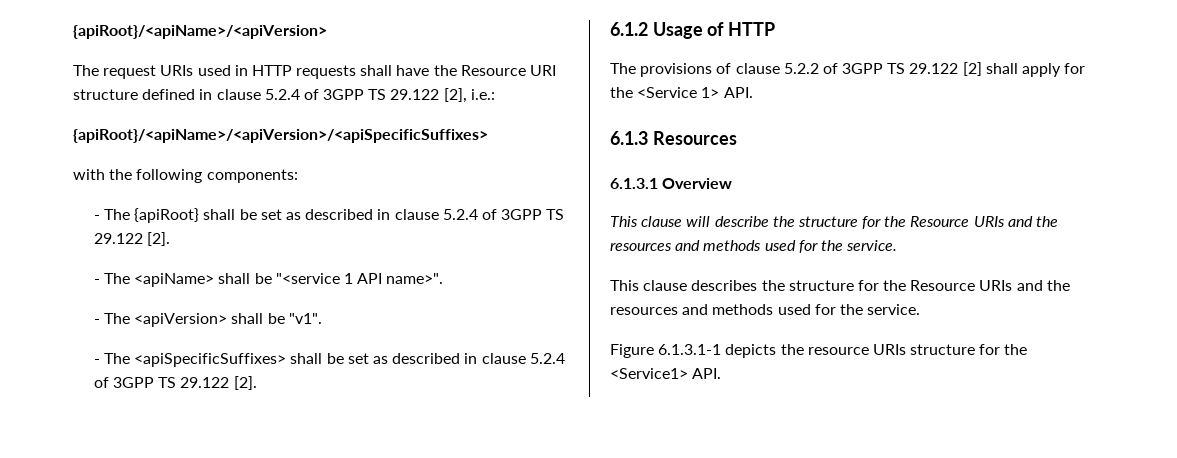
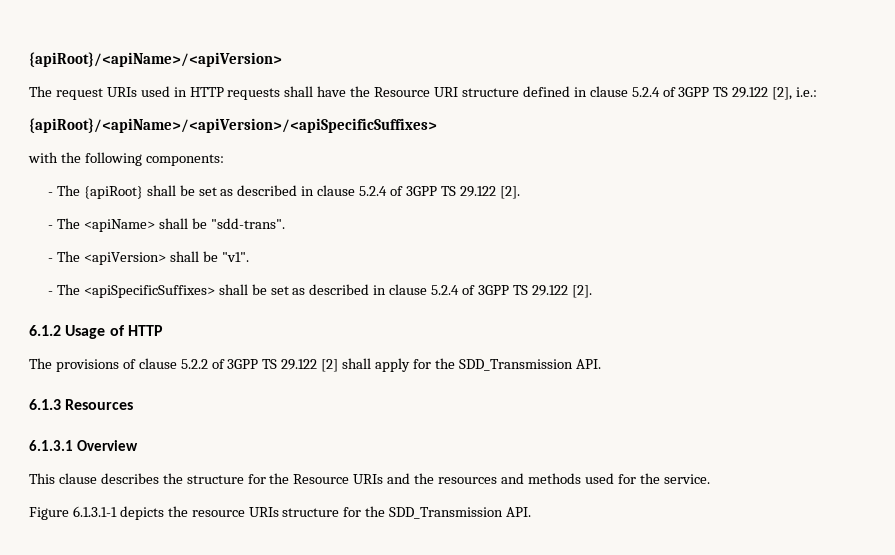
- - The <apiName> shall be "<service 1 API name>".
+ - The <apiName> shall be "sdd-trans".
- The provisions of clause 5.2.2 of 3GPP TS 29.122 [2] shall apply for the <Service 1> API.
+ The provisions of clause 5.2.2 of 3GPP TS 29.122 [2] shall apply for the SDD_Transmission API.
- This clause will describe the structure for the Resource URIs and the resources and methods used for the service.
- Figure 6.1.3.1-1 depicts the resource URIs structure for the <Service1> API.
+ Figure 6.1.3.1-1 depicts the resource URIs structure for the SDD_Transmission API.

